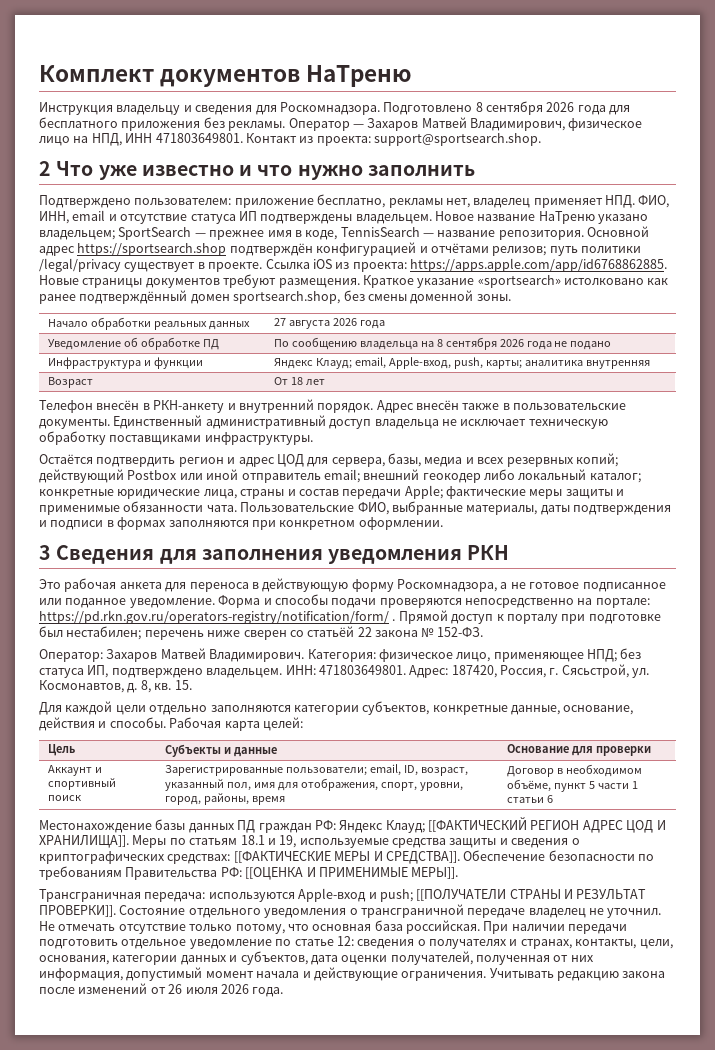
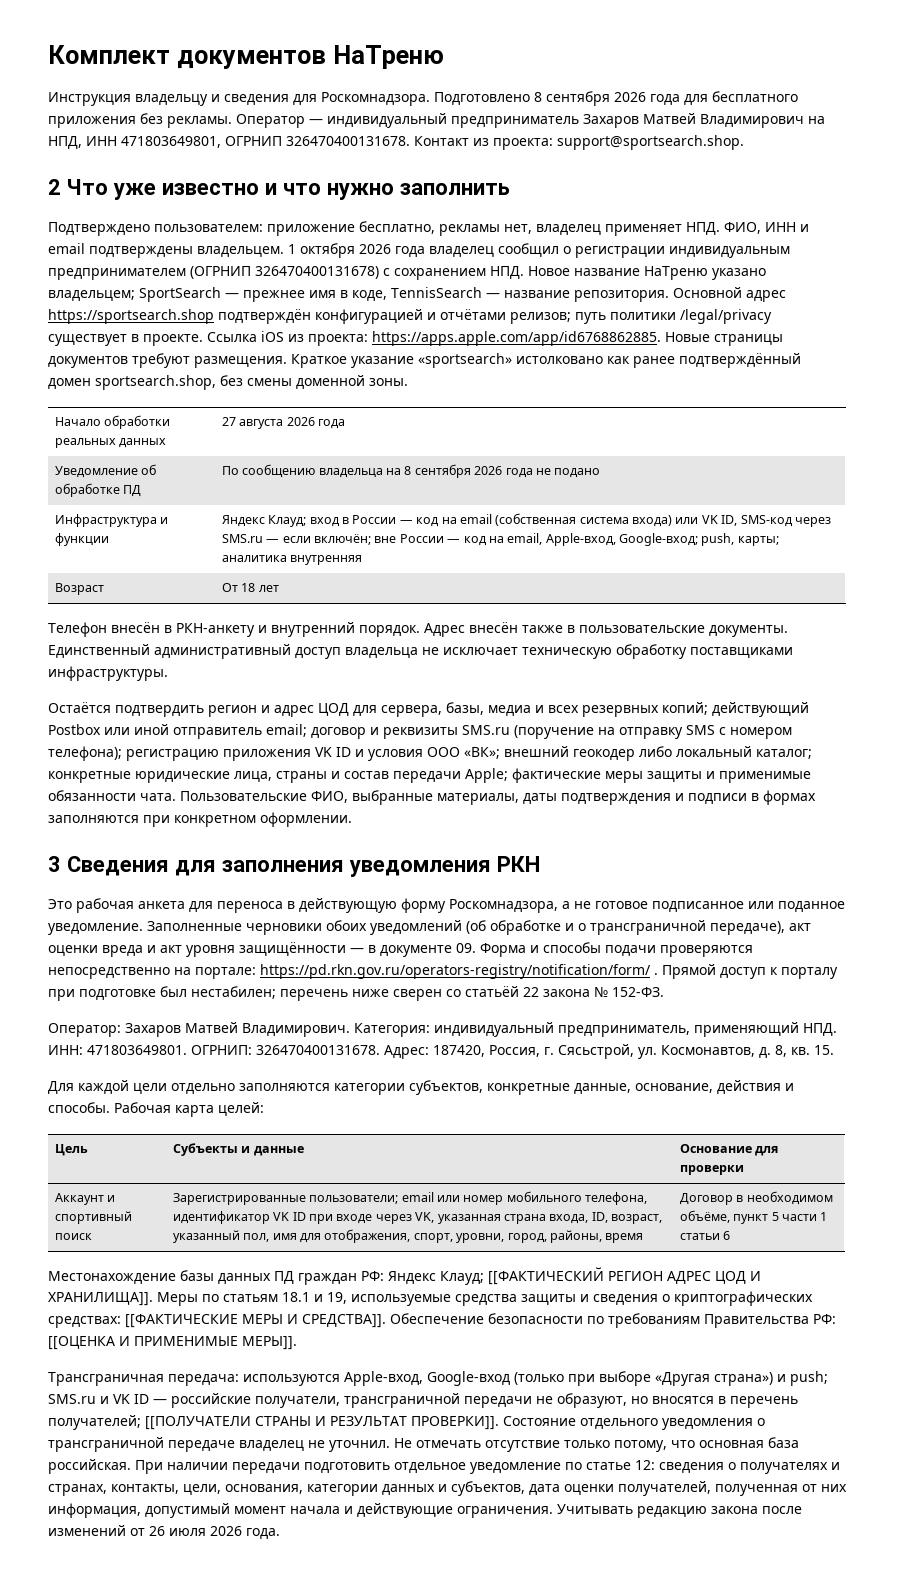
- Оператор — Захаров Матвей Владимирович, физическое лицо на НПД, ИНН 471803649801.
+ Оператор — индивидуальный предприниматель Захаров Матвей Владимирович на НПД, ИНН 471803649801, ОГРНИП 326470400131678.
- Подтверждено пользователем: приложение бесплатно, рекламы нет, владелец применяет НПД. ФИО, ИНН, email и отсутствие статуса ИП подтверждены владельцем. Новое название НаТреню указано владельцем; SportSearch — прежнее имя в коде, TennisSearch — название репозитория.
+ Подтверждено пользователем: приложение бесплатно, рекламы нет, владелец применяет НПД. ФИО, ИНН и email подтверждены владельцем. 1 октября 2026 года владелец сообщил о регистрации индивидуальным предпринимателем (ОГРНИП 326470400131678) с сохранением НПД. Новое название НаТреню указано владельцем; SportSearch — прежнее имя в коде, TennisSearch — название репозитория.
- Инфраструктура и функции | Яндекс Клауд; email, Apple-вход, push, карты; аналитика внутренняя
+ Инфраструктура и функции | Яндекс Клауд; вход в России — код на email (собственная система входа) или VK ID, SMS-код через SMS.ru — если включён; вне России — код на email, Apple-вход, Google-вход; push, карты; аналитика внутренняя
- Остаётся подтвердить регион и адрес ЦОД для сервера, базы, медиа и всех резервных копий; действующий Postbox или иной отправитель email; внешний геокодер либо локальный каталог; конкретные юридические лица, страны и состав передачи Apple; фактические меры защиты и применимые обязанности чата.
+ Остаётся подтвердить регион и адрес ЦОД для сервера, базы, медиа и всех резервных копий; действующий Postbox или иной отправитель email; договор и реквизиты SMS.ru (поручение на отправку SMS с номером телефона); регистрацию приложения VK ID и условия ООО «ВК»; внешний геокодер либо локальный каталог; конкретные юридические лица, страны и состав передачи Apple; фактические меры защиты и применимые обязанности чата.
- Форма и способы подачи проверяются непосредственно на портале: https://pd.rkn.gov.ru/operators-registry/notification/form/ .
+ Заполненные черновики обоих уведомлений (об обработке и о трансграничной передаче), акт оценки вреда и акт уровня защищённости — в документе 09. Форма и способы подачи проверяются непосредственно на портале: https://pd.rkn.gov.ru/operators-registry/notification/form/ .
- Категория: физическое лицо, применяющее НПД; без статуса ИП, подтверждено владельцем. ИНН: 471803649801.
+ Категория: индивидуальный предприниматель, применяющий НПД. ИНН: 471803649801. ОГРНИП: 326470400131678.
- Зарегистрированные пользователи; email, ID, возраст, указанный пол, имя для отображения, спорт, уровни, город, районы, время
+ Зарегистрированные пользователи; email или номер мобильного телефона, идентификатор VK ID при входе через VK, указанная страна входа, ID, возраст, указанный пол, имя для отображения, спорт, уровни, город, районы, время
- Трансграничная передача: используются Apple-вход и push; [[ПОЛУЧАТЕЛИ СТРАНЫ И РЕЗУЛЬТАТ ПРОВЕРКИ]].
+ Трансграничная передача: используются Apple-вход, Google-вход (только при выборе «Другая страна») и push; SMS.ru и VK ID — российские получатели, трансграничной передачи не образуют, но вносятся в перечень получателей; [[ПОЛУЧАТЕЛИ СТРАНЫ И РЕЗУЛЬТАТ ПРОВЕРКИ]].

